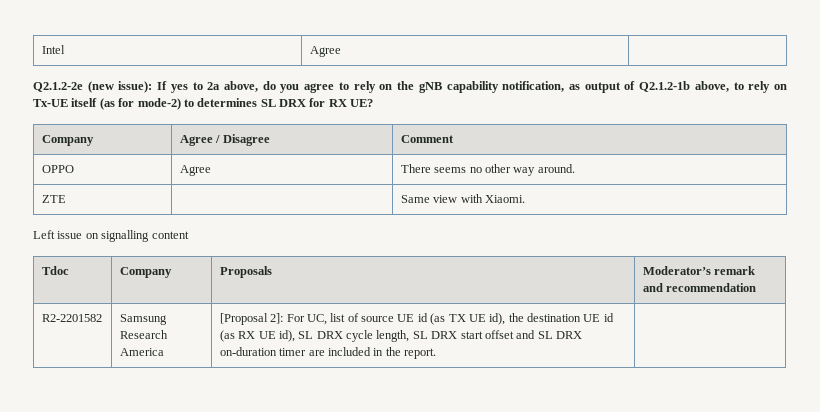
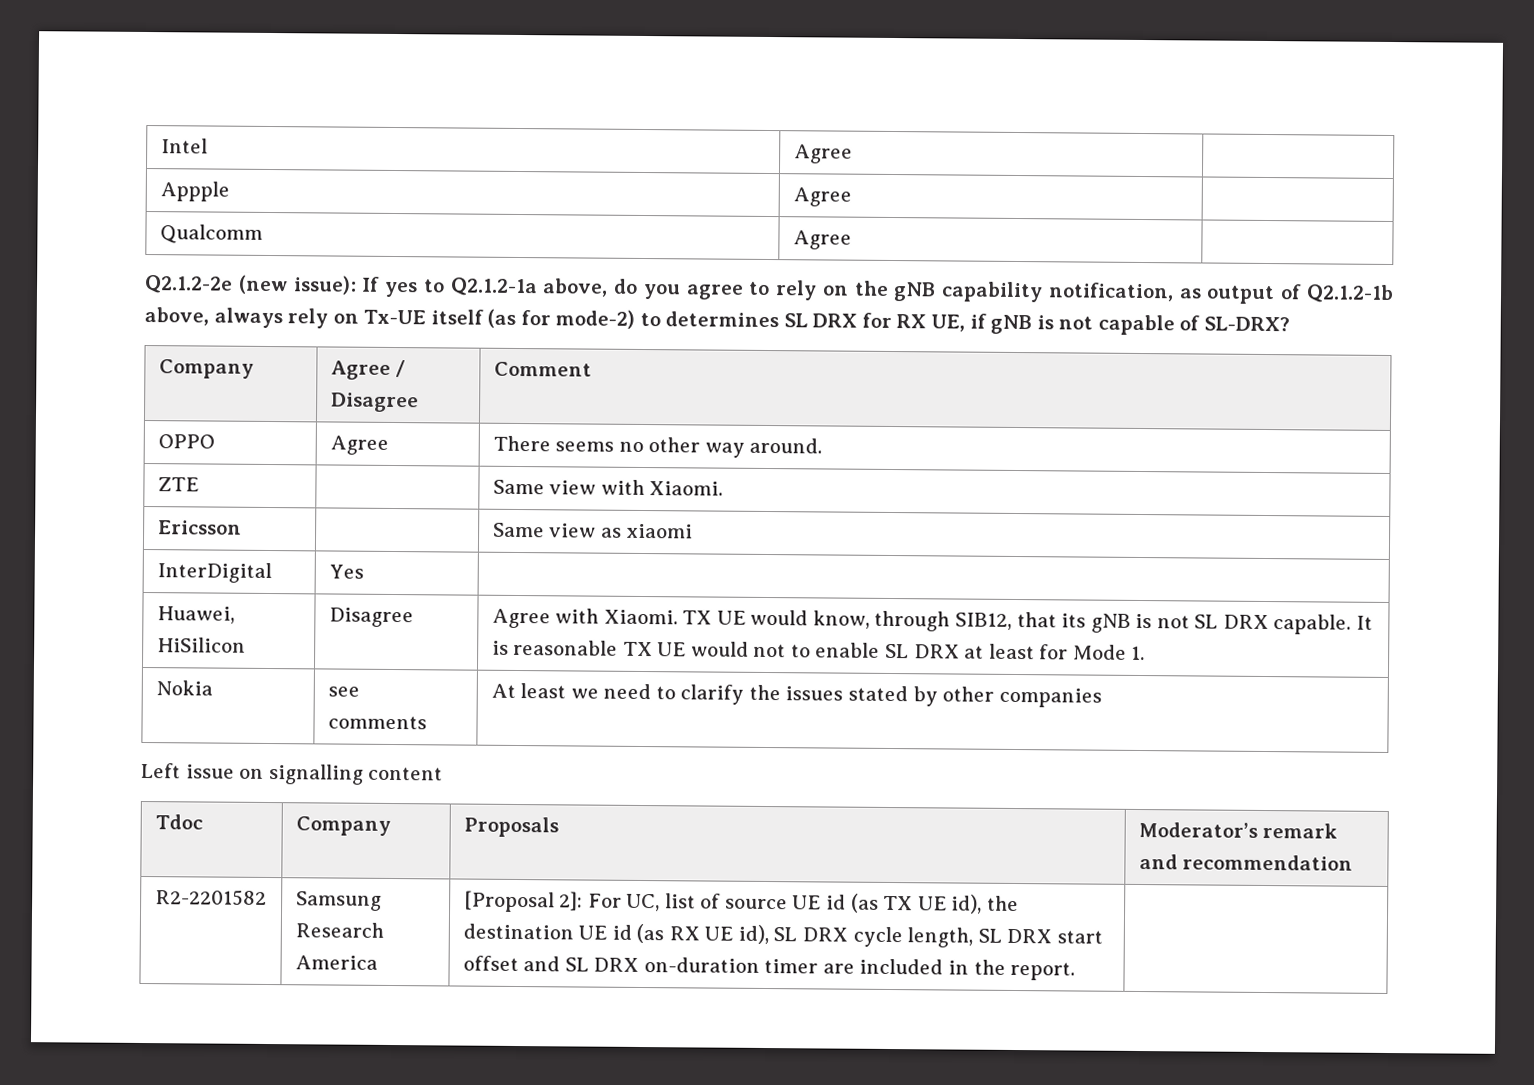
+ Appple | Agree |
+ Qualcomm | Agree |
- Q2.1.2-2e (new issue): If yes to 2a above, do you agree to rely on the gNB capability notification, as output of Q2.1.2-1b above, to rely on Tx-UE itself (as for mode-2) to determines SL DRX for RX UE?
+ Q2.1.2-2e (new issue): If yes to Q2.1.2-1a above, do you agree to rely on the gNB capability notification, as output of Q2.1.2-1b above, always rely on Tx-UE itself (as for mode-2) to determines SL DRX for RX UE, if gNB is not capable of SL-DRX?
+ Ericsson | | Same view as xiaomi
+ InterDigital | Yes |
+ Huawei, HiSilicon | Disagree | Agree with Xiaomi. TX UE would know, through SIB12, that its gNB is not SL DRX capable. It is reasonable TX UE would not to enable SL DRX at least for Mode 1.
+ Nokia | see comments | At least we need to clarify the issues stated by other companies

